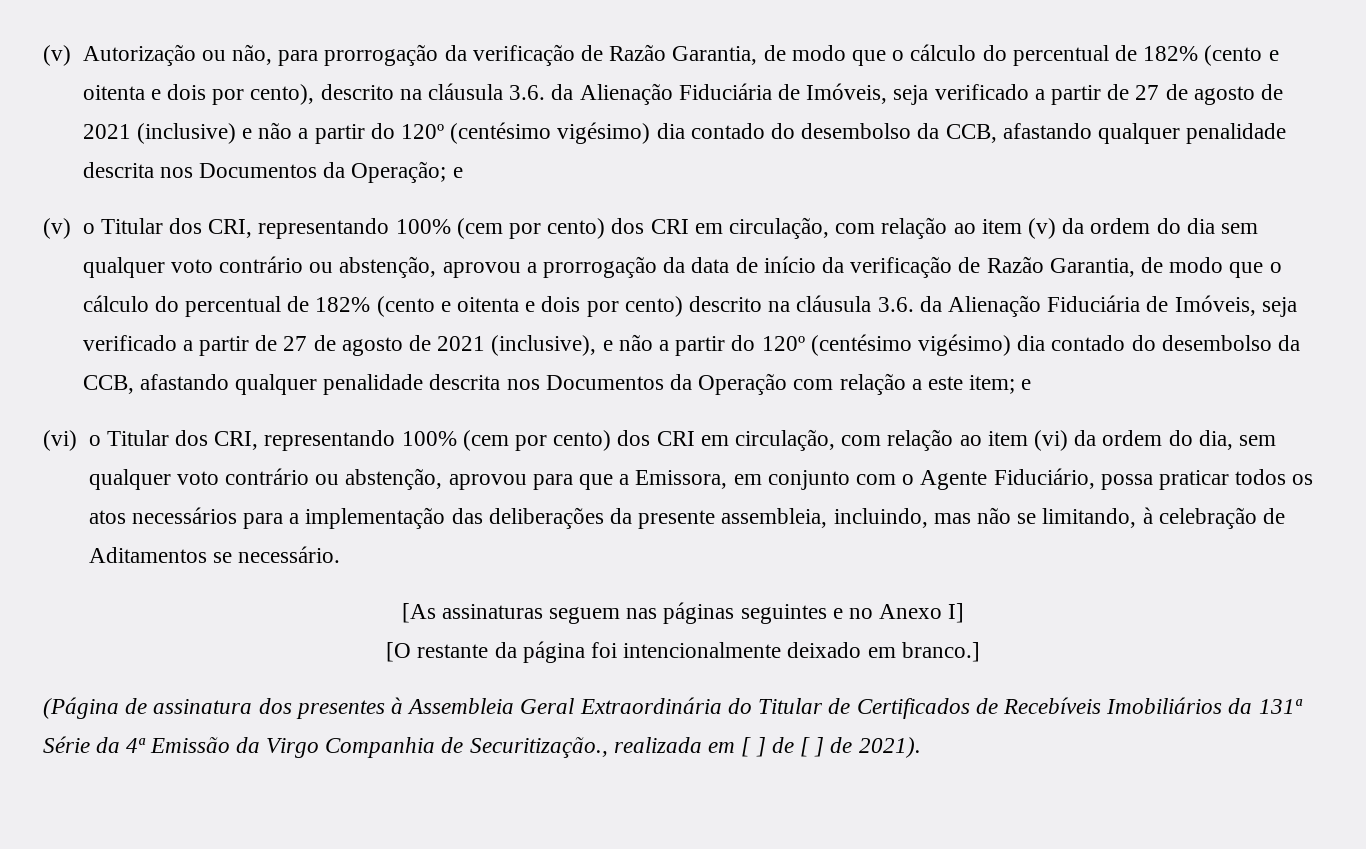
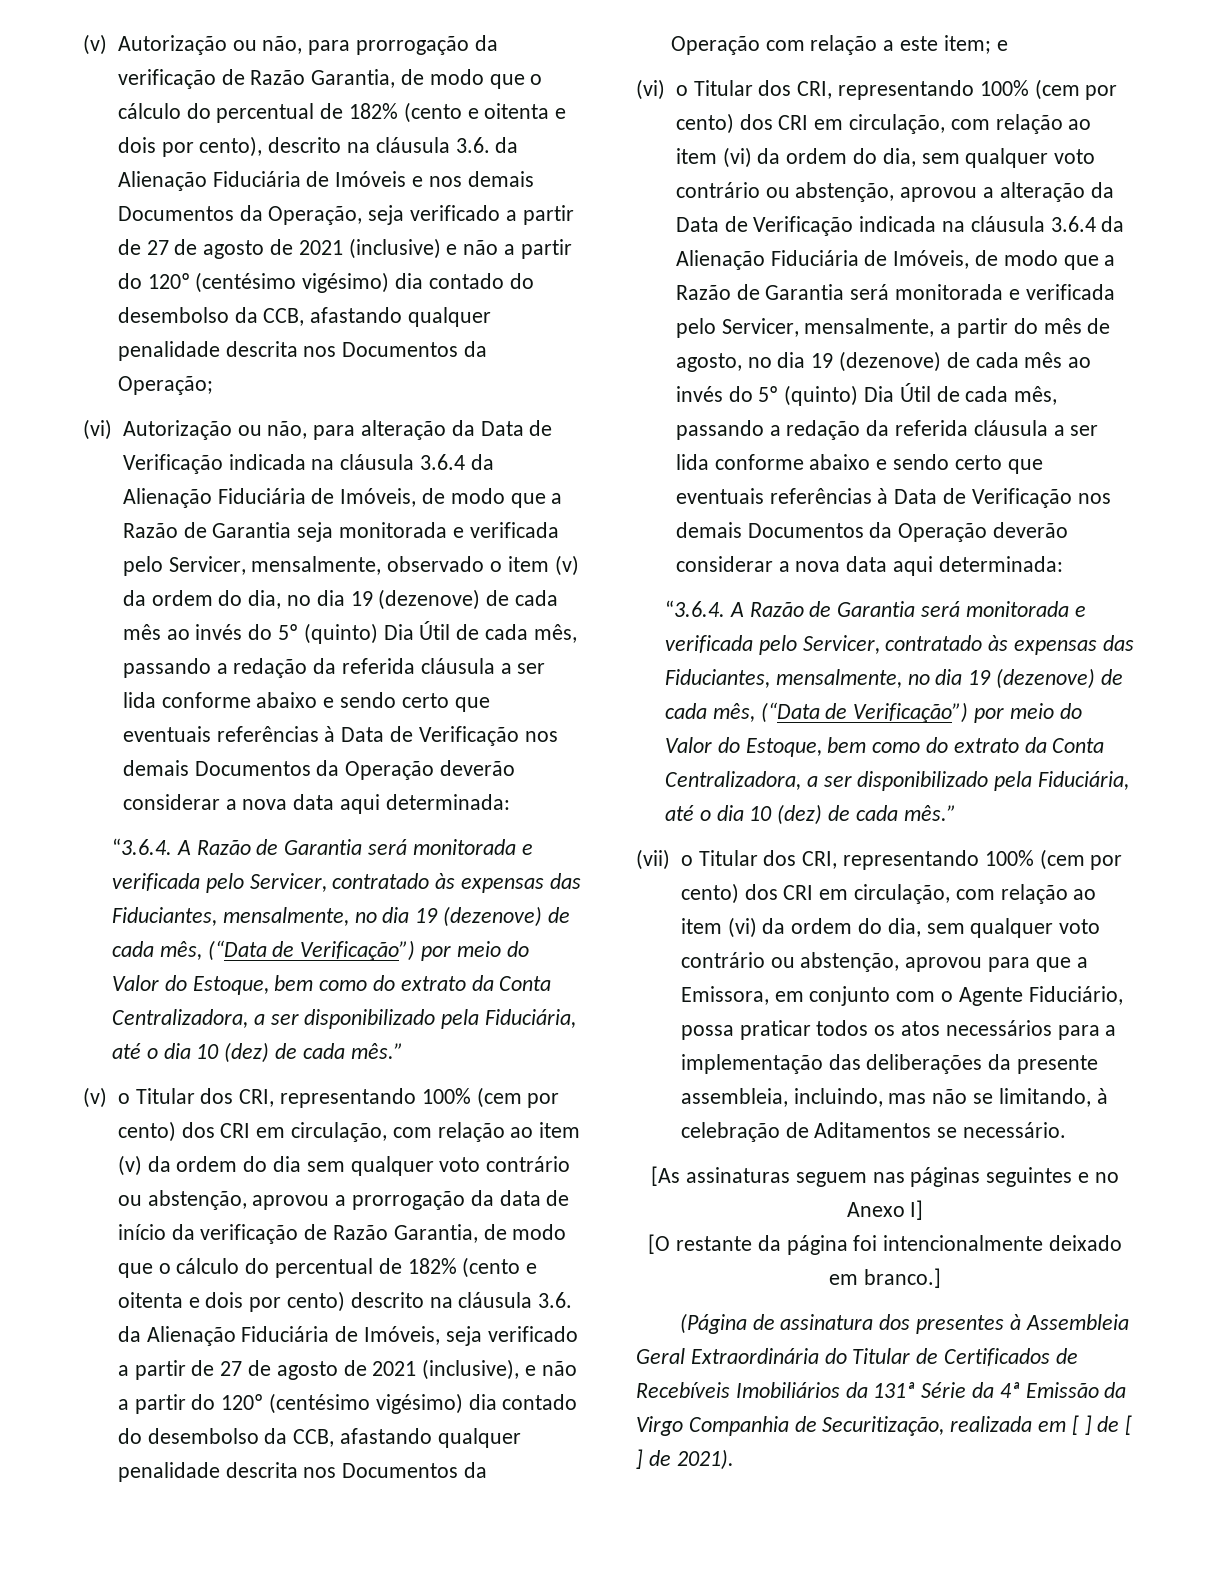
- (v) Autorização ou não, para prorrogação da verificação de Razão Garantia, de modo que o cálculo do percentual de 182% (cento e oitenta e dois por cento), descrito na cláusula 3.6. da Alienação Fiduciária de Imóveis, seja verificado a partir de 27 de agosto de 2021 (inclusive) e não a partir do 120º (centésimo vigésimo) dia contado do desembolso da CCB, afastando qualquer penalidade descrita nos Documentos da Operação; e
+ (v) Autorização ou não, para prorrogação da verificação de Razão Garantia, de modo que o cálculo do percentual de 182% (cento e oitenta e dois por cento), descrito na cláusula 3.6. da Alienação Fiduciária de Imóveis e nos demais Documentos da Operação, seja verificado a partir de 27 de agosto de 2021 (inclusive) e não a partir do 120º (centésimo vigésimo) dia contado do desembolso da CCB, afastando qualquer penalidade descrita nos Documentos da Operação;
+ (vi) Autorização ou não, para alteração da Data de Verificação indicada na cláusula 3.6.4 da Alienação Fiduciária de Imóveis, de modo que a Razão de Garantia seja monitorada e verificada pelo Servicer, mensalmente, observado o item (v) da ordem do dia, no dia 19 (dezenove) de cada mês ao invés do 5º (quinto) Dia Útil de cada mês, passando a redação da referida cláusula a ser lida conforme abaixo e sendo certo que eventuais referências à Data de Verificação nos demais Documentos da Operação deverão considerar a nova data aqui determinada:
+ “3.6.4. A Razão de Garantia será monitorada e verificada pelo Servicer, contratado às expensas das Fiduciantes, mensalmente, no dia 19 (dezenove) de cada mês, (“Data de Verificação”) por meio do Valor do Estoque, bem como do extrato da Conta Centralizadora, a ser disponibilizado pela Fiduciária, até o dia 10 (dez) de cada mês.”
- (vi) o Titular dos CRI, representando 100% (cem por cento) dos CRI em circulação, com relação ao item (vi) da ordem do dia, sem qualquer voto contrário ou abstenção, aprovou para que a Emissora, em conjunto com o Agente Fiduciário, possa praticar todos os atos necessários para a implementação das deliberações da presente assembleia, incluindo, mas não se limitando, à celebração de Aditamentos se necessário.
+ (vi) o Titular dos CRI, representando 100% (cem por cento) dos CRI em circulação, com relação ao item (vi) da ordem do dia, sem qualquer voto contrário ou abstenção, aprovou a alteração da Data de Verificação indicada na cláusula 3.6.4 da Alienação Fiduciária de Imóveis, de modo que a Razão de Garantia será monitorada e verificada pelo Servicer, mensalmente, a partir do mês de agosto, no dia 19 (dezenove) de cada mês ao invés do 5º (quinto) Dia Útil de cada mês, passando a redação da referida cláusula a ser lida conforme abaixo e sendo certo que eventuais referências à Data de Verificação nos demais Documentos da Operação deverão considerar a nova data aqui determinada:
+ “3.6.4. A Razão de Garantia será monitorada e verificada pelo Servicer, contratado às expensas das Fiduciantes, mensalmente, no dia 19 (dezenove) de cada mês, (“Data de Verificação”) por meio do Valor do Estoque, bem como do extrato da Conta Centralizadora, a ser disponibilizado pela Fiduciária, até o dia 10 (dez) de cada mês.”
+ (vii) o Titular dos CRI, representando 100% (cem por cento) dos CRI em circulação, com relação ao item (vi) da ordem do dia, sem qualquer voto contrário ou abstenção, aprovou para que a Emissora, em conjunto com o Agente Fiduciário, possa praticar todos os atos necessários para a implementação das deliberações da presente assembleia, incluindo, mas não se limitando, à celebração de Aditamentos se necessário.
- (Página de assinatura dos presentes à Assembleia Geral Extraordinária do Titular de Certificados de Recebíveis Imobiliários da 131ª Série da 4ª Emissão da Virgo Companhia de Securitização., realizada em [ ] de [ ] de 2021).
+ (Página de assinatura dos presentes à Assembleia Geral Extraordinária do Titular de Certificados de Recebíveis Imobiliários da 131ª Série da 4ª Emissão da Virgo Companhia de Securitização, realizada em [ ] de [ ] de 2021).

